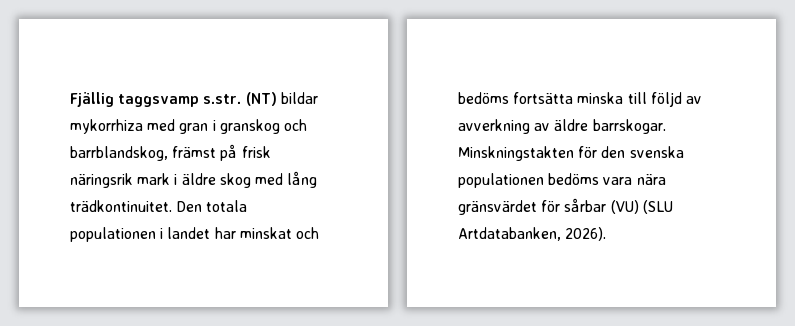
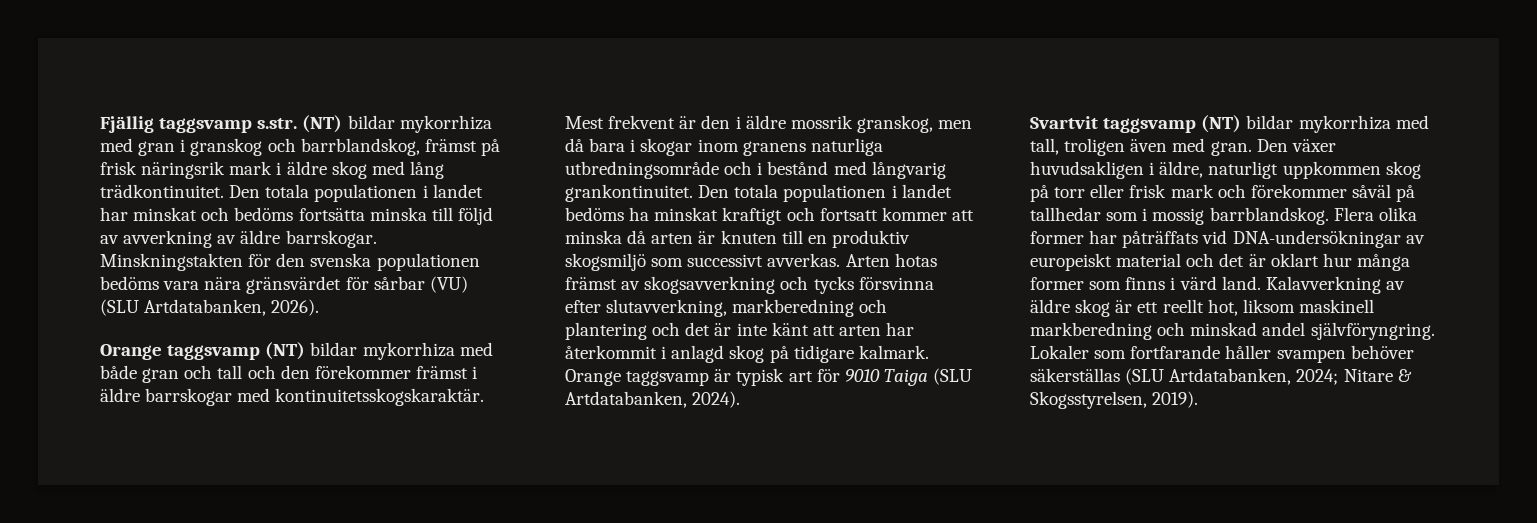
+ Orange taggsvamp (NT) bildar mykorrhiza med både gran och tall och den förekommer främst i äldre barrskogar med kontinuitetsskogskaraktär. Mest frekvent är den i äldre mossrik granskog, men då bara i skogar inom granens naturliga utbredningsområde och i bestånd med långvarig grankontinuitet. Den totala populationen i landet bedöms ha minskat kraftigt och fortsatt kommer att minska då arten är knuten till en produktiv skogsmiljö som successivt avverkas. Arten hotas främst av skogsavverkning och tycks försvinna efter slutavverkning, markberedning och plantering och det är inte känt att arten har återkommit i anlagd skog på tidigare kalmark. Orange taggsvamp är typisk art för 9010 Taiga (SLU Artdatabanken, 2024).
+ Svartvit taggsvamp (NT) bildar mykorrhiza med tall, troligen även med gran. Den växer huvudsakligen i äldre, naturligt uppkommen skog på torr eller frisk mark och förekommer såväl på tallhedar som i mossig barrblandskog. Flera olika former har påträffats vid DNA-undersökningar av europeiskt material och det är oklart hur många former som finns i värd land. Kalavverkning av äldre skog är ett reellt hot, liksom maskinell markberedning och minskad andel självföryngring. Lokaler som fortfarande håller svampen behöver säkerställas (SLU Artdatabanken, 2024; Nitare & Skogsstyrelsen, 2019).

